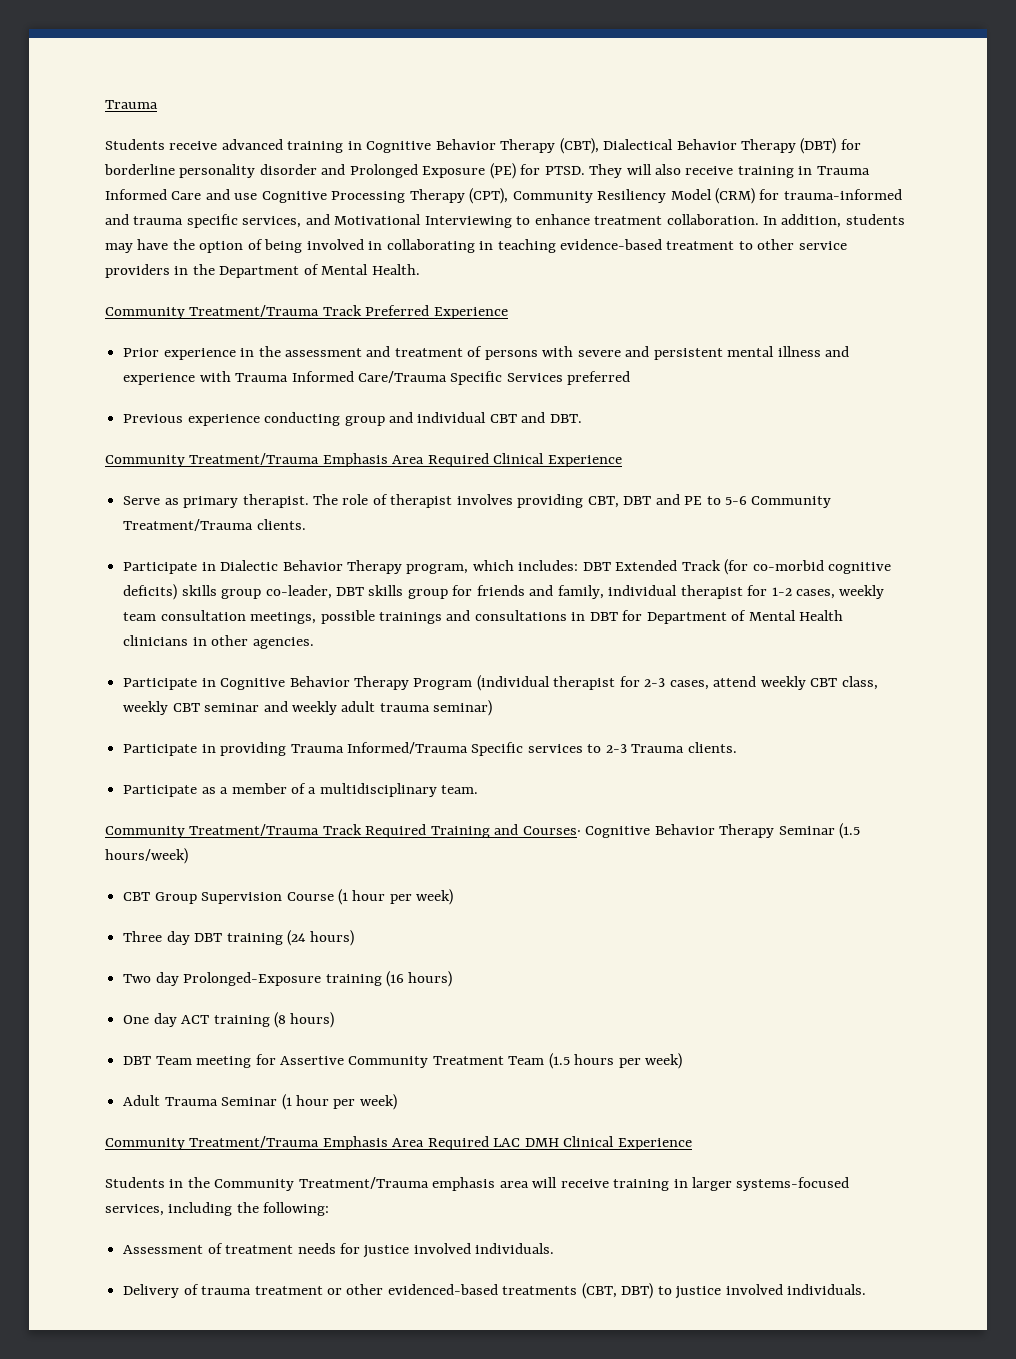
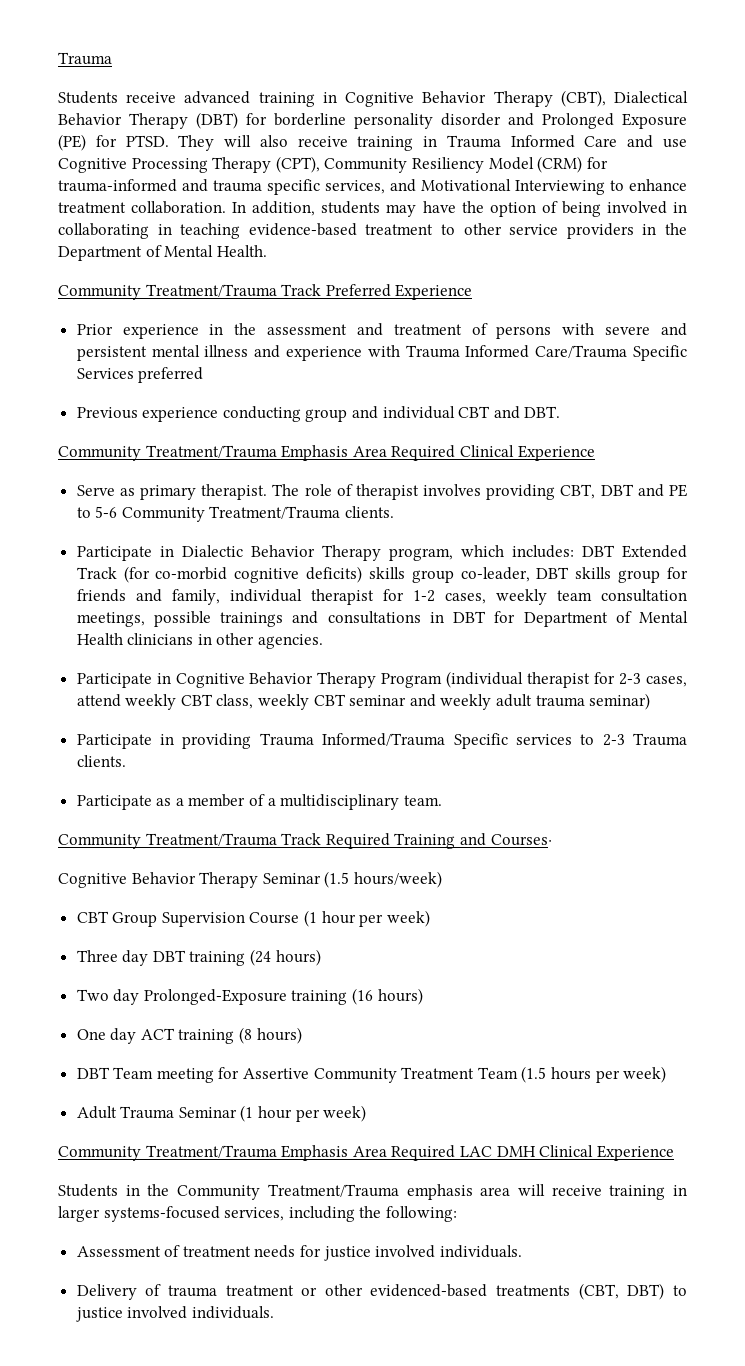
- Community Treatment/Trauma Track Required Training and Courses· Cognitive Behavior Therapy Seminar (1.5 hours/week)
+ Community Treatment/Trauma Track Required Training and Courses·
+ Cognitive Behavior Therapy Seminar (1.5 hours/week)

